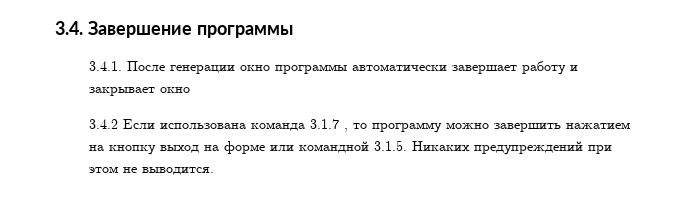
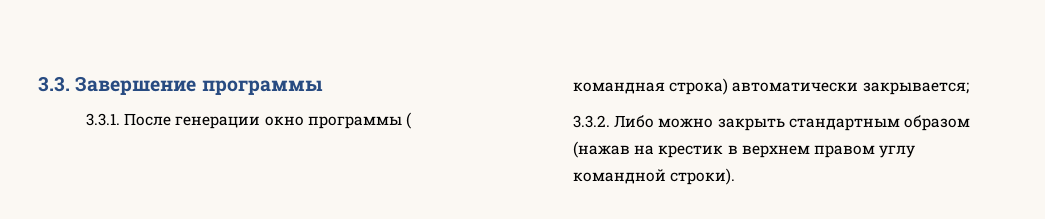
- 3.4. Завершение программы
+ 3.3. Завершение программы
- 3.4.1. После генерации окно программы автоматически завершает работу и закрывает окно
- 3.4.2 Если использована команда 3.1.7 , то программу можно завершить нажатием на кнопку выход на форме или командной 3.1.5. Никаких предупреждений при этом не выводится.
+ 3.3.1. После генерации окно программы ( командная строка) автоматически закрывается;
+ 3.3.2. Либо можно закрыть стандартным образом (нажав на крестик в верхнем правом углу командной строки).

